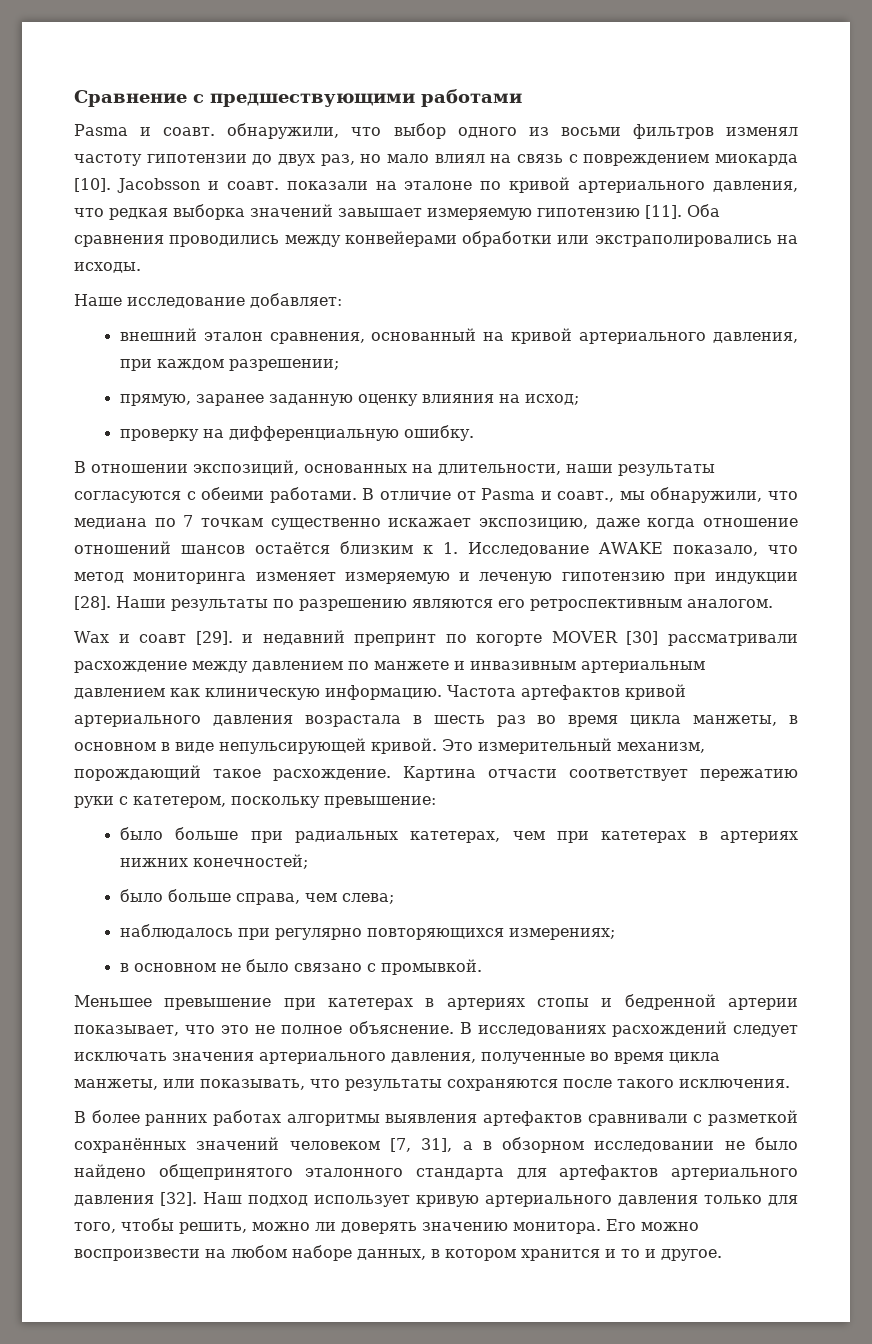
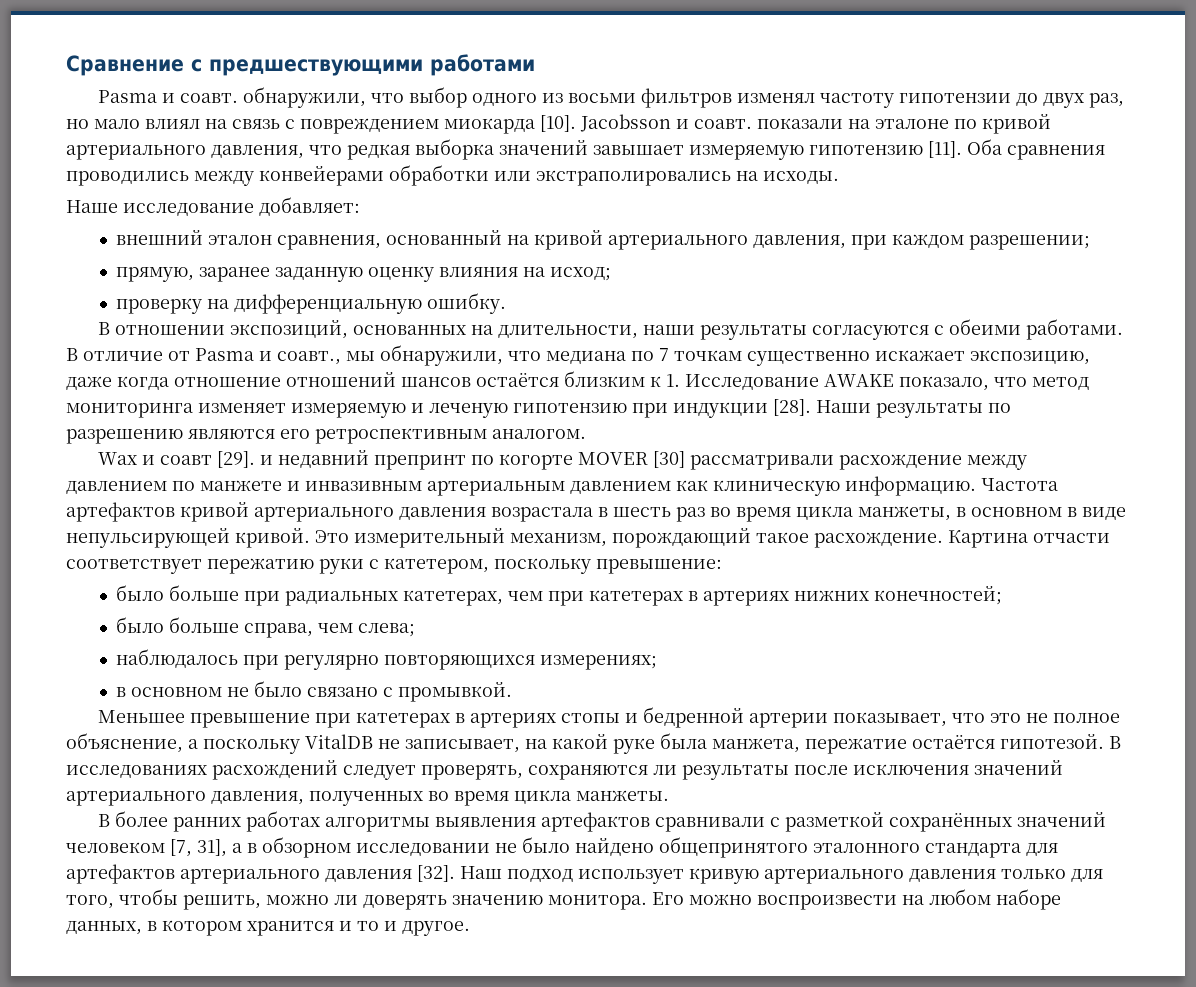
- Меньшее превышение при катетерах в артериях стопы и бедренной артерии показывает, что это не полное объяснение. В исследованиях расхождений следует исключать значения артериального давления, полученные во время цикла манжеты, или показывать, что результаты сохраняются после такого исключения.
+ Меньшее превышение при катетерах в артериях стопы и бедренной артерии показывает, что это не полное объяснение, а поскольку VitalDB не записывает, на какой руке была манжета, пережатие остаётся гипотезой. В исследованиях расхождений следует проверять, сохраняются ли результаты после исключения значений артериального давления, полученных во время цикла манжеты.

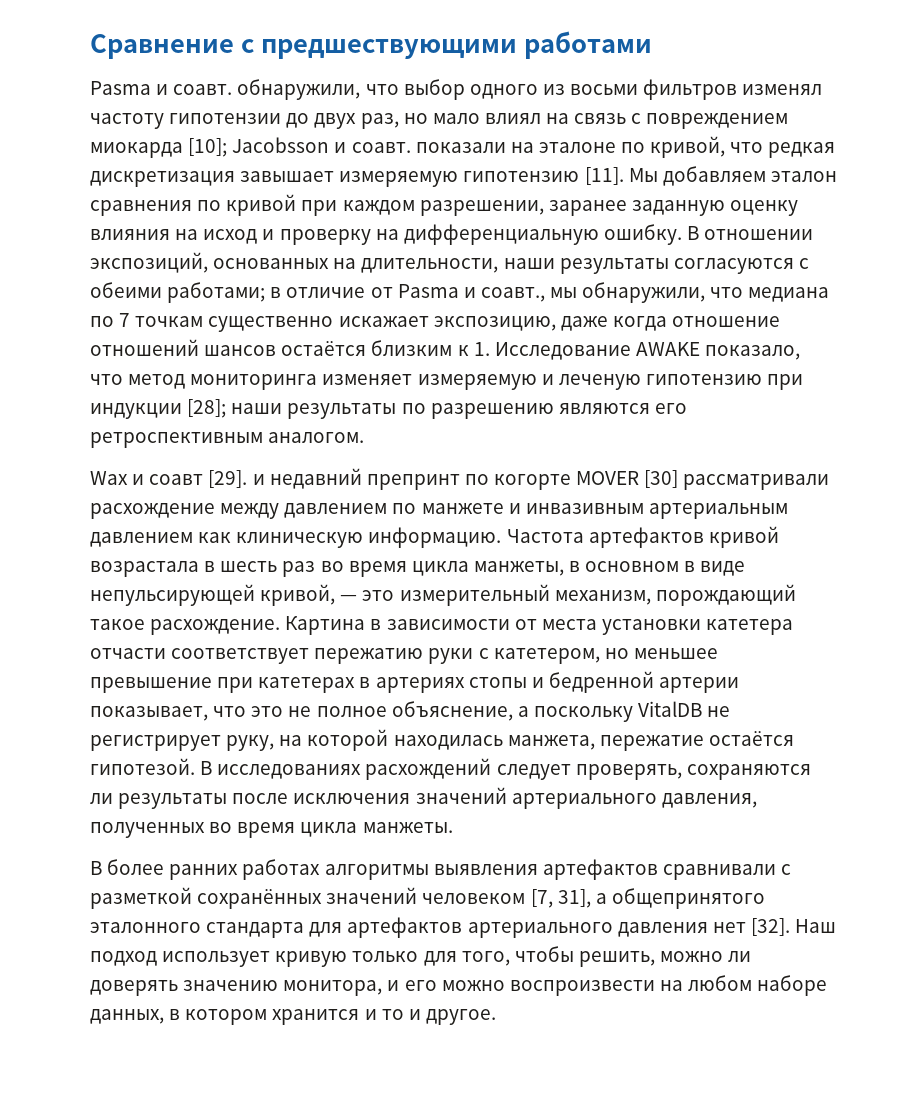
- Pasma и соавт. обнаружили, что выбор одного из восьми фильтров изменял частоту гипотензии до двух раз, но мало влиял на связь с повреждением миокарда [10].
+ Pasma и соавт. обнаружили, что выбор одного из восьми фильтров изменял частоту гипотензии до двух раз, но мало влиял на связь с повреждением миокарда [10];
- Jacobsson и соавт. показали на эталоне по кривой артериального давления, что редкая выборка значений завышает измеряемую гипотензию [11]. Оба сравнения проводились между конвейерами обработки или экстраполировались на исходы.
- Наше исследование добавляет:
- внешний эталон сравнения, основанный на кривой артериального давления, при каждом разрешении;
- прямую, заранее заданную оценку влияния на исход;
- проверку на дифференциальную ошибку.
- В отношении экспозиций, основанных на длительности, наши результаты согласуются с обеими работами. В отличие от Pasma и соавт., мы обнаружили, что медиана по 7 точкам существенно искажает экспозицию, даже когда отношение отношений шансов остаётся близким к 1. Исследование AWAKE показало, что метод мониторинга изменяет измеряемую и леченую гипотензию при индукции [28]. Наши результаты по разрешению являются его ретроспективным аналогом.
+ Jacobsson и соавт. показали на эталоне по кривой, что редкая дискретизация завышает измеряемую гипотензию [11]. Мы добавляем эталон сравнения по кривой при каждом разрешении, заранее заданную оценку влияния на исход и проверку на дифференциальную ошибку. В отношении экспозиций, основанных на длительности, наши результаты согласуются с обеими работами; в отличие от Pasma и соавт., мы обнаружили, что медиана по 7 точкам существенно искажает экспозицию, даже когда отношение отношений шансов остаётся близким к 1. Исследование AWAKE показало, что метод мониторинга изменяет измеряемую и леченую гипотензию при индукции [28]; наши результаты по разрешению являются его ретроспективным аналогом.
- Частота артефактов кривой артериального давления возрастала в шесть раз во время цикла манжеты, в основном в виде непульсирующей кривой. Это измерительный механизм, порождающий такое расхождение.
+ Частота артефактов кривой возрастала в шесть раз во время цикла манжеты, в основном в виде непульсирующей кривой, — это измерительный механизм, порождающий такое расхождение.
- Картина отчасти соответствует пережатию руки с катетером, поскольку превышение:
- было больше при радиальных катетерах, чем при катетерах в артериях нижних конечностей;
- было больше справа, чем слева;
- наблюдалось при регулярно повторяющихся измерениях;
- в основном не было связано с промывкой.
- Меньшее превышение при катетерах в артериях стопы и бедренной артерии показывает, что это не полное объяснение, а поскольку VitalDB не записывает, на какой руке была манжета, пережатие остаётся гипотезой.
+ Картина в зависимости от места установки катетера отчасти соответствует пережатию руки с катетером, но меньшее превышение при катетерах в артериях стопы и бедренной артерии показывает, что это не полное объяснение, а поскольку VitalDB не регистрирует руку, на которой находилась манжета, пережатие остаётся гипотезой.
- В более ранних работах алгоритмы выявления артефактов сравнивали с разметкой сохранённых значений человеком [7, 31], а в обзорном исследовании не было найдено общепринятого эталонного стандарта для артефактов артериального давления [32].
+ В более ранних работах алгоритмы выявления артефактов сравнивали с разметкой сохранённых значений человеком [7, 31], а общепринятого эталонного стандарта для артефактов артериального давления нет [32].
- Наш подход использует кривую артериального давления только для того, чтобы решить, можно ли доверять значению монитора. Его можно воспроизвести на любом наборе данных, в котором хранится и то и другое.
+ Наш подход использует кривую только для того, чтобы решить, можно ли доверять значению монитора, и его можно воспроизвести на любом наборе данных, в котором хранится и то и другое.

